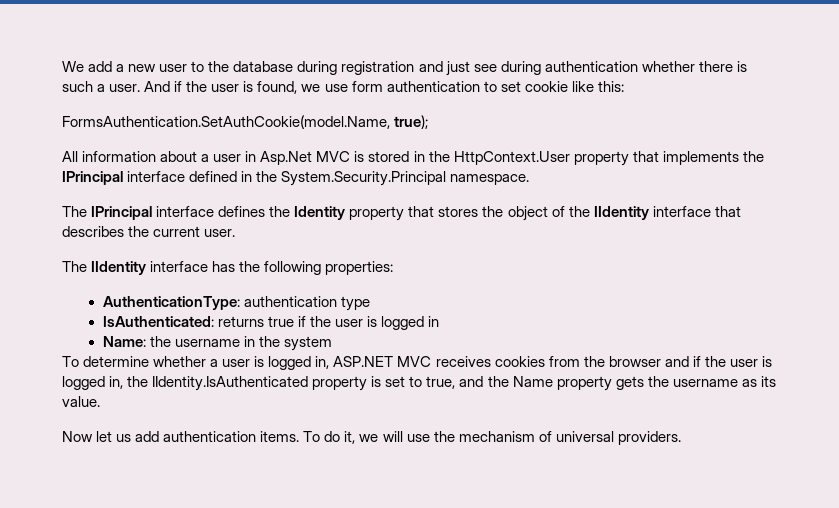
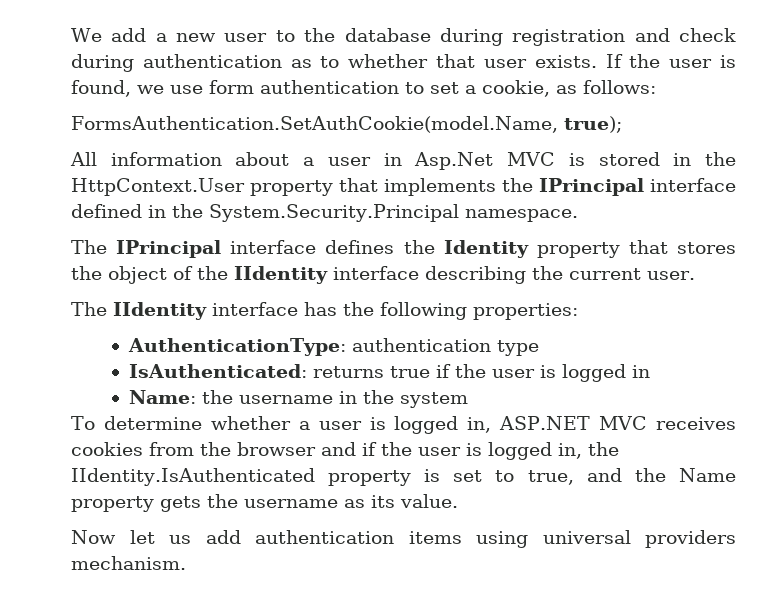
- We add a new user to the database during registration and just see during authentication whether there is such a user. And if the user is found, we use form authentication to set cookie like this:
+ We add a new user to the database during registration and check during authentication as to whether that user exists. If the user is found, we use form authentication to set a cookie, as follows:
- The IPrincipal interface defines the Identity property that stores the object of the IIdentity interface that describes the current user.
+ The IPrincipal interface defines the Identity property that stores the object of the IIdentity interface describing the current user.
- Now let us add authentication items. To do it, we will use the mechanism of universal providers.
+ Now let us add authentication items using universal providers mechanism.

